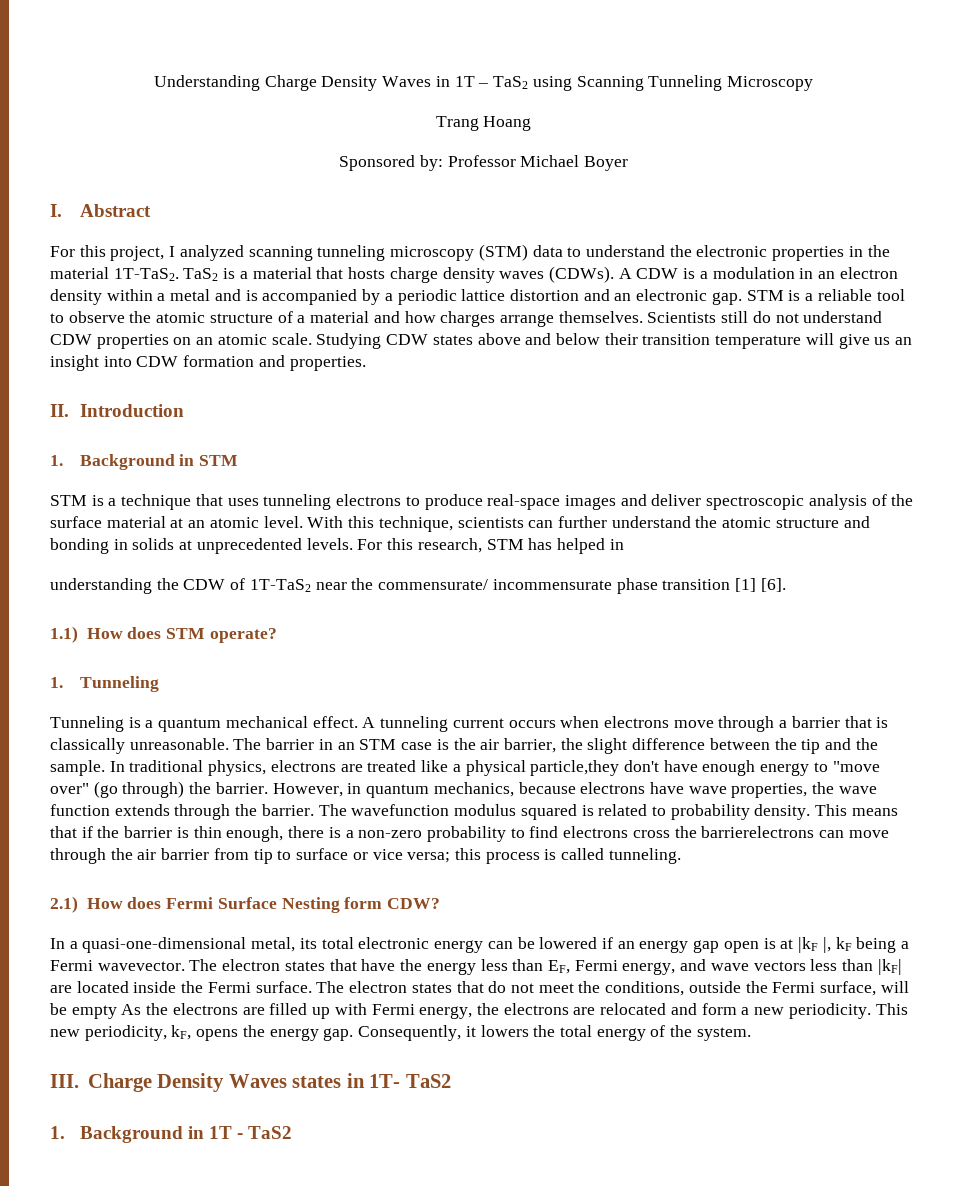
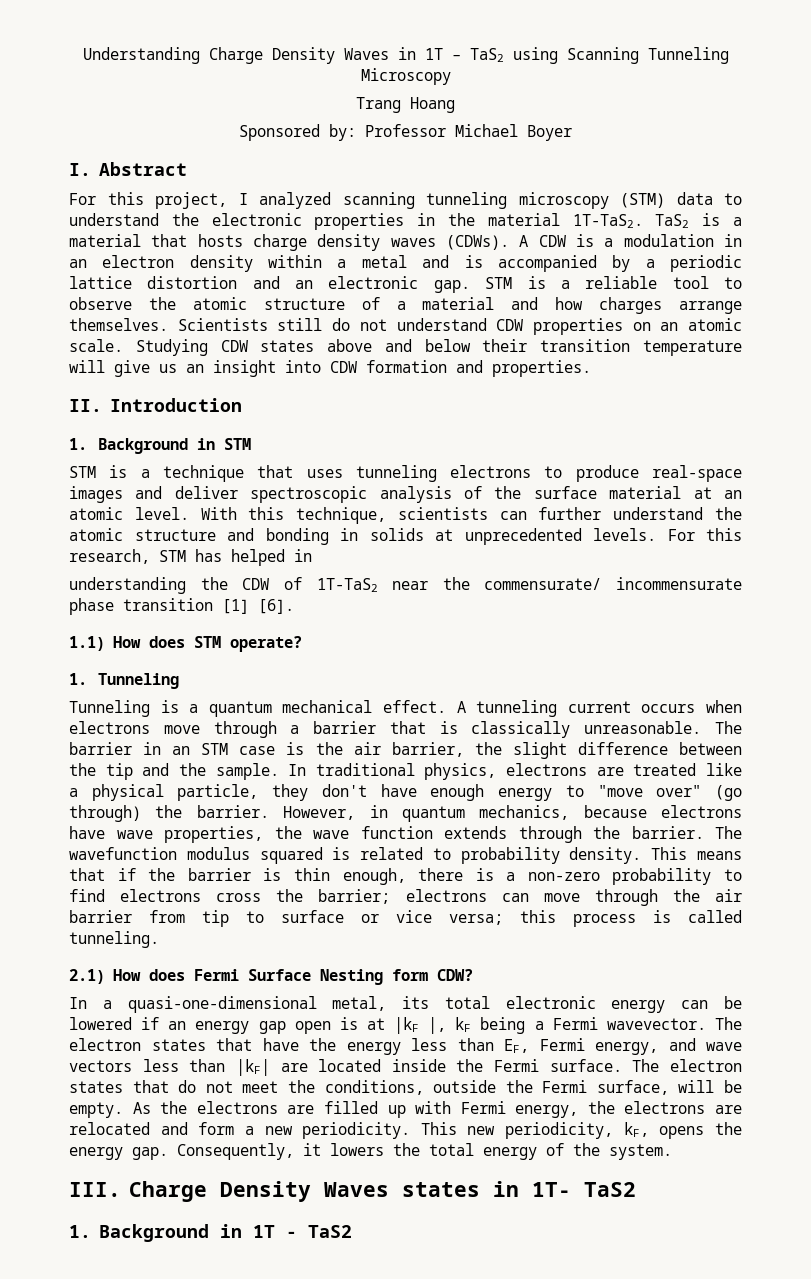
- In traditional physics, electrons are treated like a physical particle,they don't have enough energy to "move over" (go through) the barrier.
+ In traditional physics, electrons are treated like a physical particle, they don't have enough energy to "move over" (go through) the barrier.
- This means that if the barrier is thin enough, there is a non-zero probability to find electrons cross the barrierelectrons can move through the air barrier from tip to surface or vice versa; this process is called tunneling.
+ This means that if the barrier is thin enough, there is a non-zero probability to find electrons cross the barrier; electrons can move through the air barrier from tip to surface or vice versa; this process is called tunneling.
- The electron states that do not meet the conditions, outside the Fermi surface, will be empty As the electrons are filled up with Fermi energy, the electrons are relocated and form a new periodicity.
+ The electron states that do not meet the conditions, outside the Fermi surface, will be empty. As the electrons are filled up with Fermi energy, the electrons are relocated and form a new periodicity.

